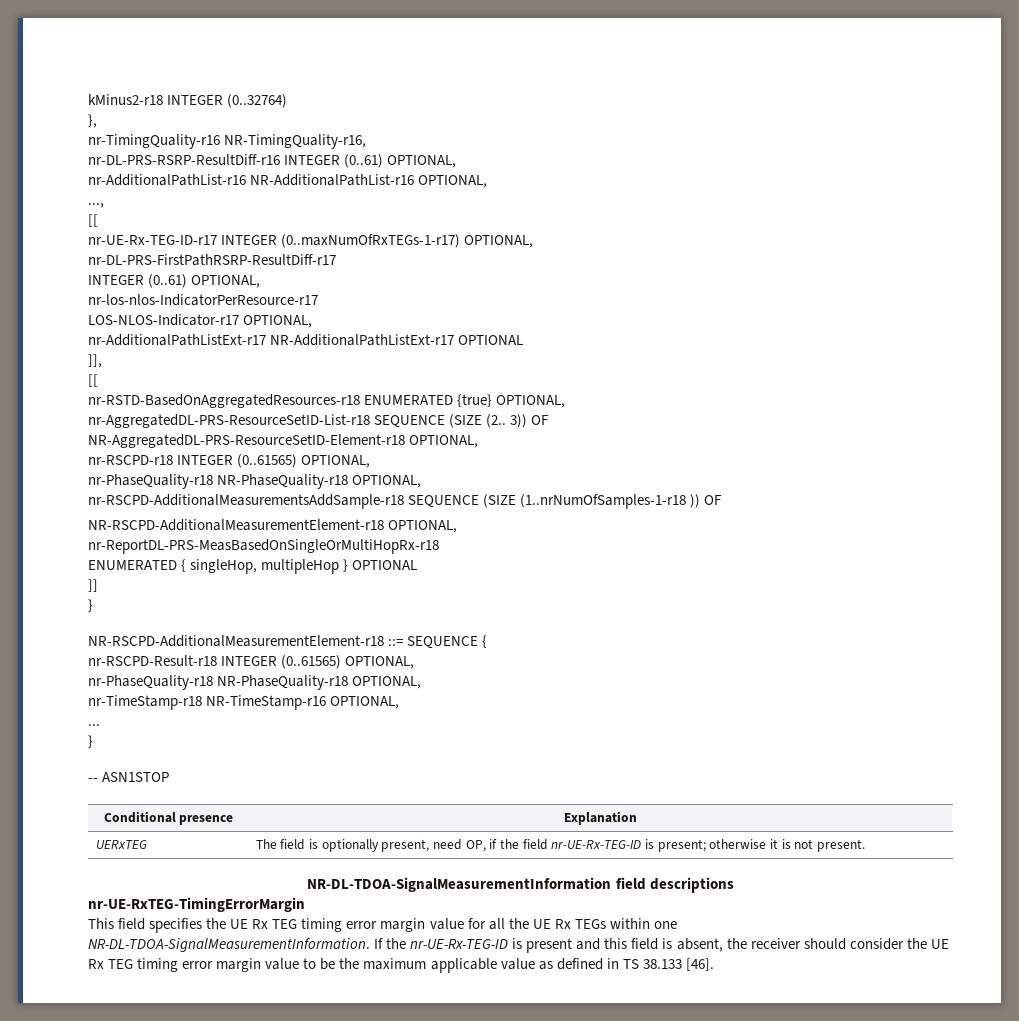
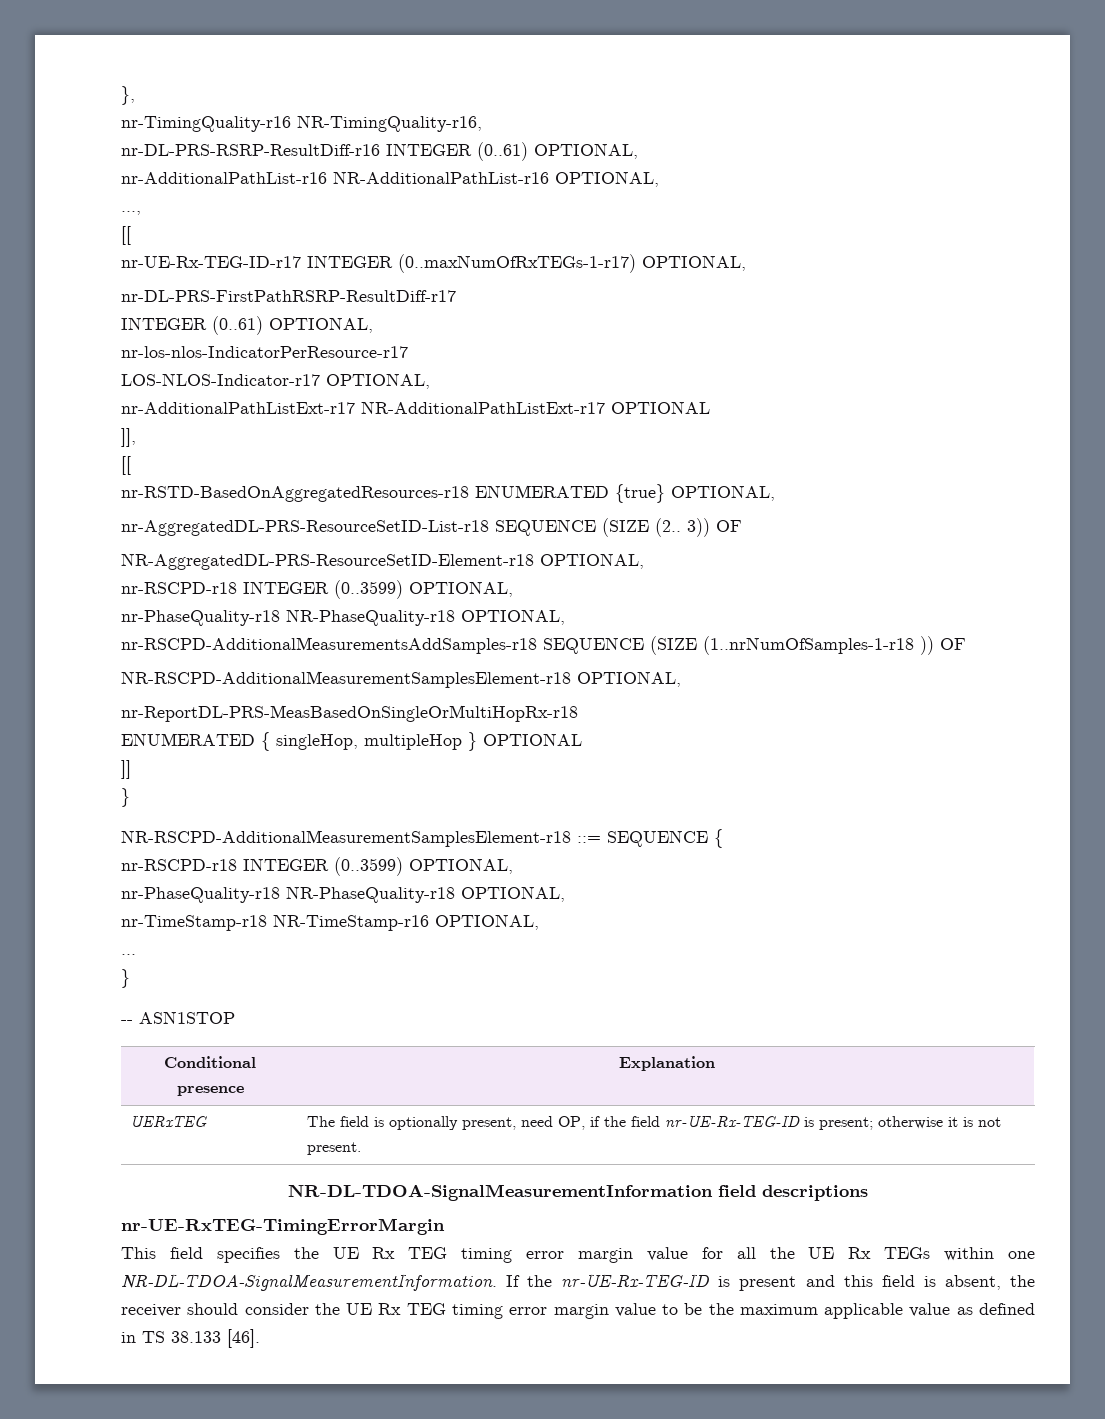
- kMinus2-r18 INTEGER (0..32764)
  NR-AggregatedDL-PRS-ResourceSetID-Element-r18 OPTIONAL,
- nr-RSCPD-r18 INTEGER (0..61565) OPTIONAL,
+ nr-RSCPD-r18 INTEGER (0..3599) OPTIONAL,
  nr-PhaseQuality-r18 NR-PhaseQuality-r18 OPTIONAL,
- nr-RSCPD-AdditionalMeasurementsAddSample-r18 SEQUENCE (SIZE (1..nrNumOfSamples-1-r18 )) OF
+ nr-RSCPD-AdditionalMeasurementsAddSamples-r18 SEQUENCE (SIZE (1..nrNumOfSamples-1-r18 )) OF
- NR-RSCPD-AdditionalMeasurementElement-r18 OPTIONAL,
+ NR-RSCPD-AdditionalMeasurementSamplesElement-r18 OPTIONAL,
- NR-RSCPD-AdditionalMeasurementElement-r18 ::= SEQUENCE {
- nr-RSCPD-Result-r18 INTEGER (0..61565) OPTIONAL,
+ NR-RSCPD-AdditionalMeasurementSamplesElement-r18 ::= SEQUENCE {
+ nr-RSCPD-r18 INTEGER (0..3599) OPTIONAL,

